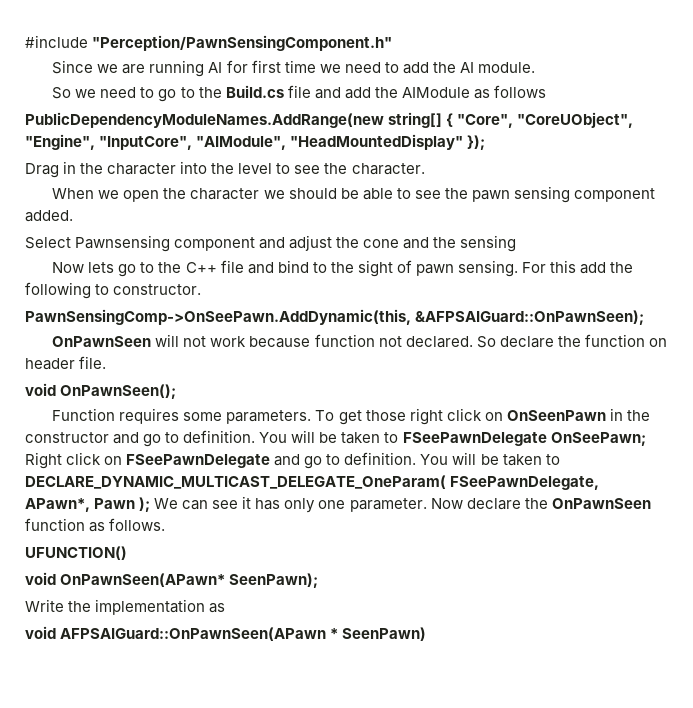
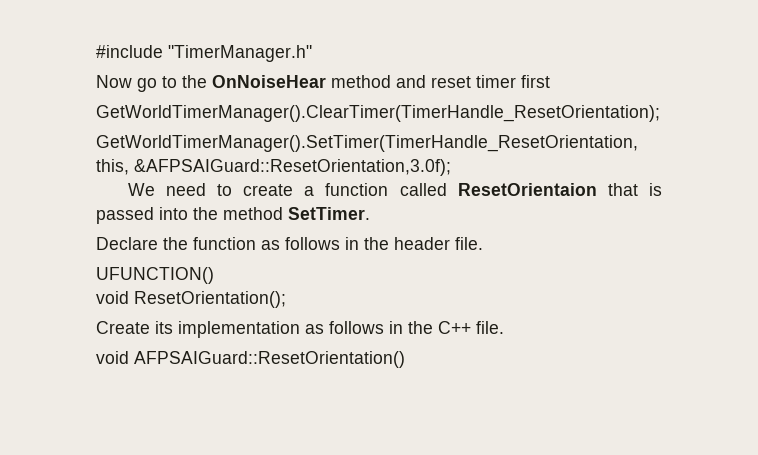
- #include "Perception/PawnSensingComponent.h"
- Since we are running AI for first time we need to add the AI module.
- So we need to go to the Build.cs file and add the AIModule as follows
- PublicDependencyModuleNames.AddRange(new string[] { "Core", "CoreUObject", "Engine", "InputCore", "AIModule", "HeadMountedDisplay" });
- Drag in the character into the level to see the character.
- When we open the character we should be able to see the pawn sensing component added.
- Select Pawnsensing component and adjust the cone and the sensing
- Now lets go to the C++ file and bind to the sight of pawn sensing. For this add the following to constructor.
- PawnSensingComp->OnSeePawn.AddDynamic(this, &AFPSAIGuard::OnPawnSeen);
- OnPawnSeen will not work because function not declared. So declare the function on header file.
- void OnPawnSeen();
- Function requires some parameters. To get those right click on OnSeenPawn in the constructor and go to definition. You will be taken to FSeePawnDelegate OnSeePawn; Right click on FSeePawnDelegate and go to definition. You will be taken to DECLARE_DYNAMIC_MULTICAST_DELEGATE_OneParam( FSeePawnDelegate, APawn*, Pawn ); We can see it has only one parameter. Now declare the OnPawnSeen function as follows.
+ #include "TimerManager.h"
+ Now go to the OnNoiseHear method and reset timer first
+ GetWorldTimerManager().ClearTimer(TimerHandle_ResetOrientation);
+ GetWorldTimerManager().SetTimer(TimerHandle_ResetOrientation, this, &AFPSAIGuard::ResetOrientation,3.0f);
+ We need to create a function called ResetOrientaion that is passed into the method SetTimer.
+ Declare the function as follows in the header file.
  UFUNCTION()
- void OnPawnSeen(APawn* SeenPawn);
- Write the implementation as
- void AFPSAIGuard::OnPawnSeen(APawn * SeenPawn)
+ void ResetOrientation();
+ Create its implementation as follows in the C++ file.
+ void AFPSAIGuard::ResetOrientation()

